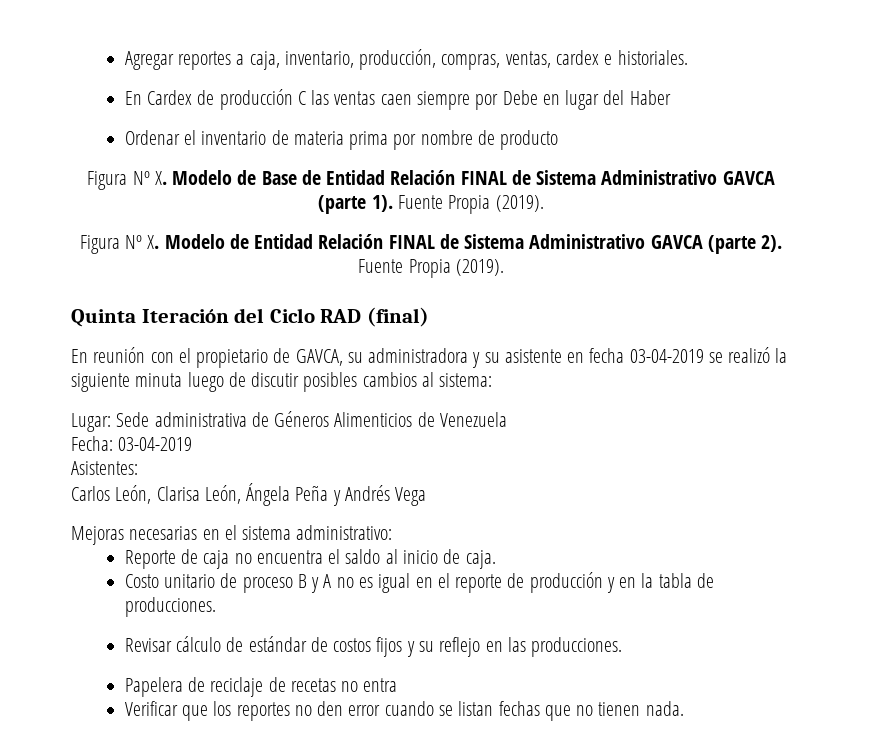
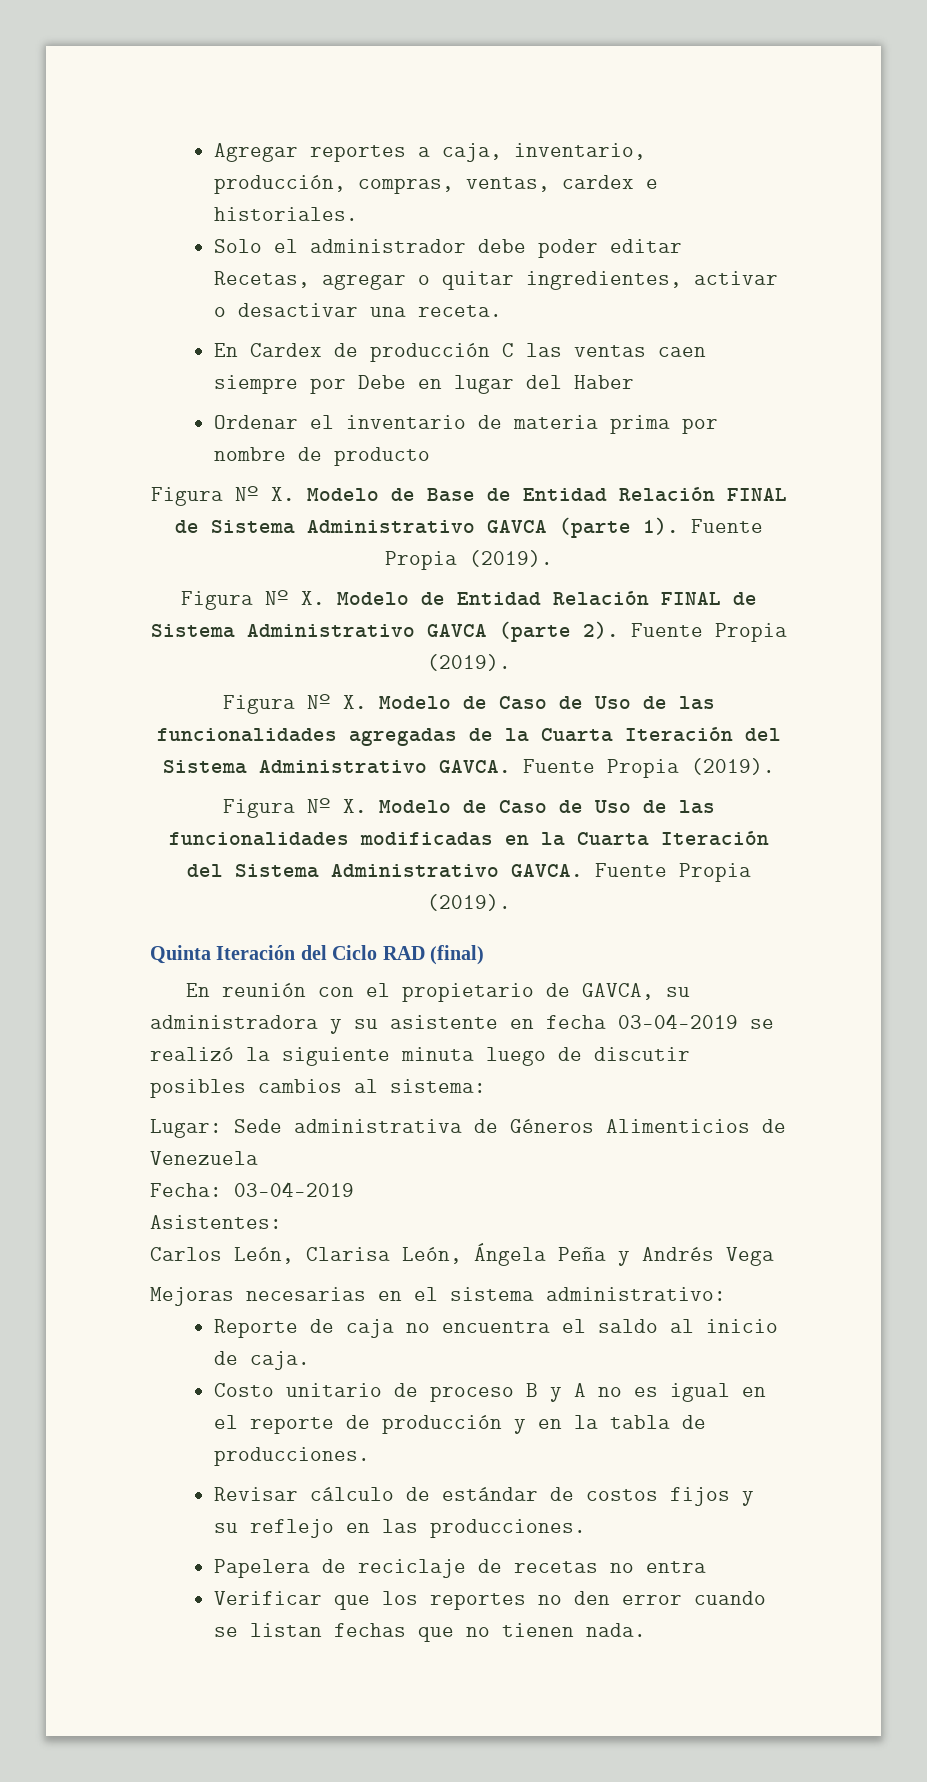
+ Solo el administrador debe poder editar Recetas, agregar o quitar ingredientes, activar o desactivar una receta.
+ Figura Nº X. Modelo de Caso de Uso de las funcionalidades agregadas de la Cuarta Iteración del Sistema Administrativo GAVCA. Fuente Propia (2019).
+ Figura Nº X. Modelo de Caso de Uso de las funcionalidades modificadas en la Cuarta Iteración del Sistema Administrativo GAVCA. Fuente Propia (2019).

